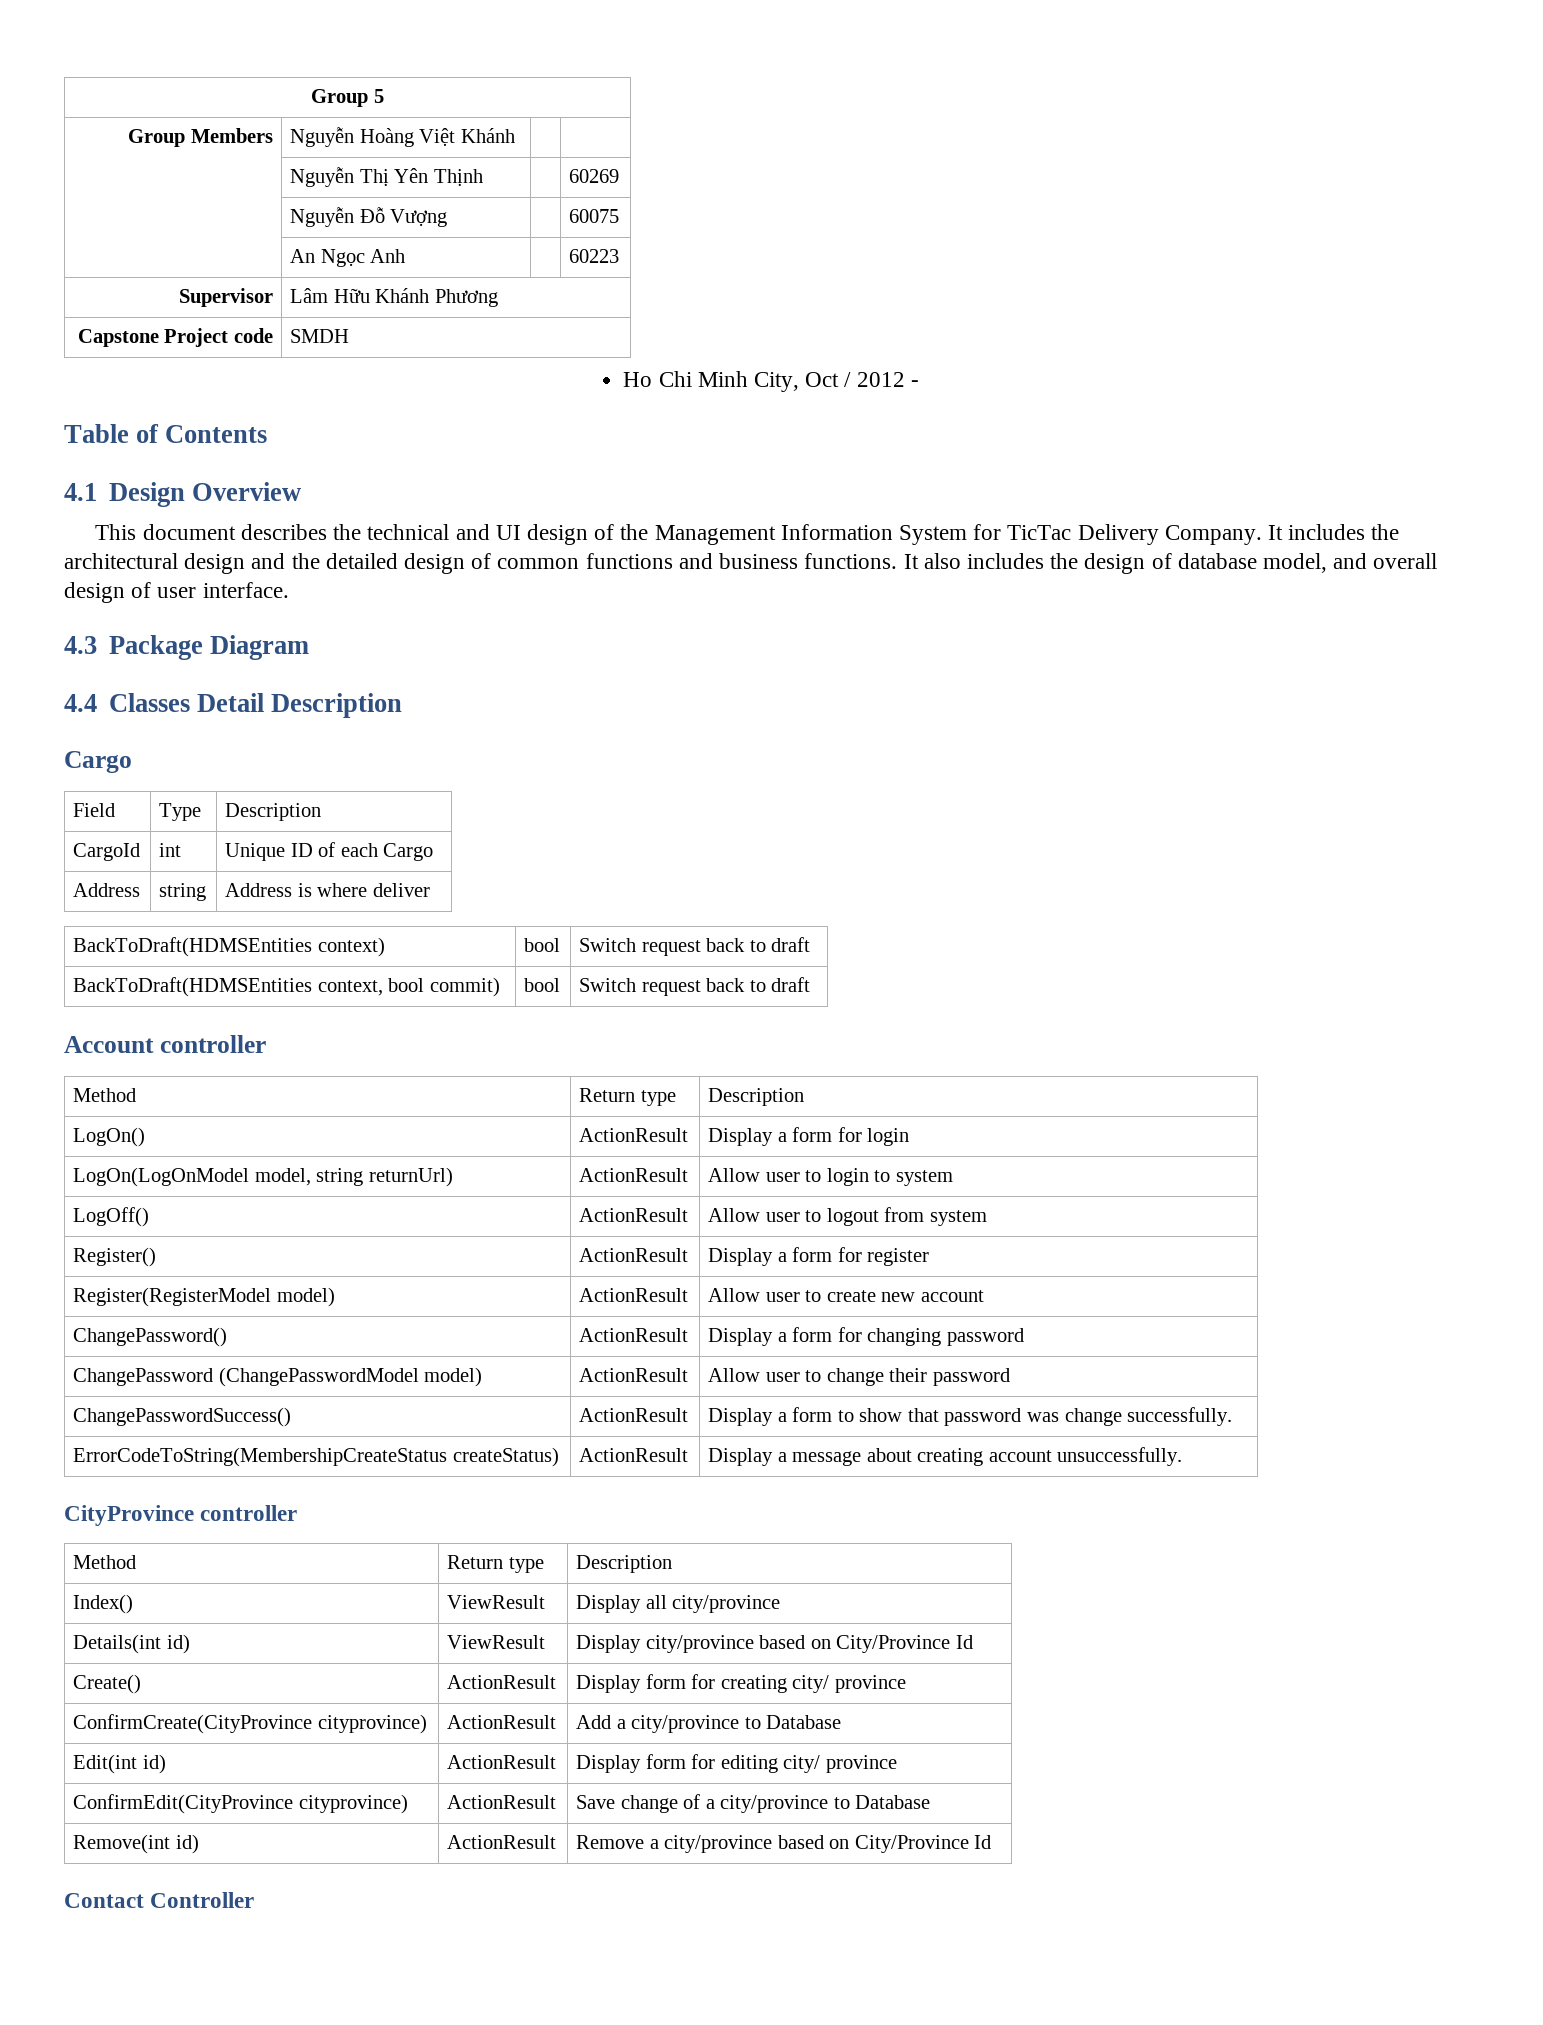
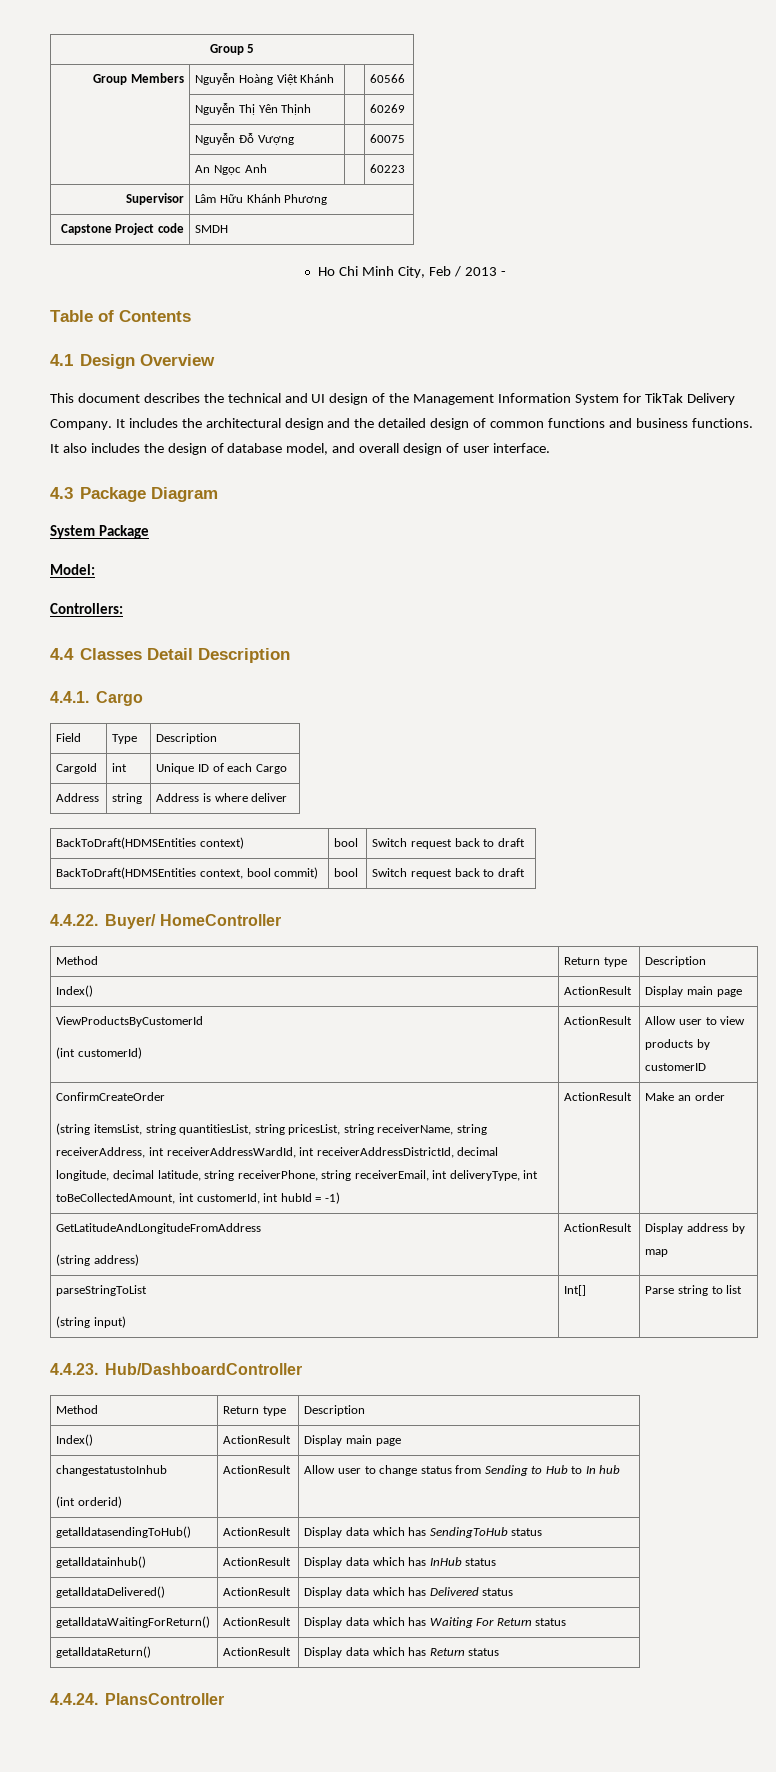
- Group Members | Nguyễn Hoàng Việt Khánh | |
+ Group Members | Nguyễn Hoàng Việt Khánh | | 60566
- Ho Chi Minh City, Oct / 2012 -
+ Ho Chi Minh City, Feb / 2013 -
- This document describes the technical and UI design of the Management Information System for TicTac Delivery Company.
+ This document describes the technical and UI design of the Management Information System for TikTak Delivery Company.
+ System Package
+ Model:
+ Controllers:
  4.4 Classes Detail Description
- Cargo
+ 4.4.1. Cargo
- Account controller
+ 4.4.22. Buyer/ HomeController
  Method | Return type | Description
- LogOn() | ActionResult | Display a form for login
- LogOn(LogOnModel model, string returnUrl) | ActionResult | Allow user to login to system
- LogOff() | ActionResult | Allow user to logout from system
- Register() | ActionResult | Display a form for register
- Register(RegisterModel model) | ActionResult | Allow user to create new account
- ChangePassword() | ActionResult | Display a form for changing password
- ChangePassword (ChangePasswordModel model) | ActionResult | Allow user to change their password
- ChangePasswordSuccess() | ActionResult | Display a form to show that password was change successfully.
- ErrorCodeToString(MembershipCreateStatus createStatus) | ActionResult | Display a message about creating account unsuccessfully.
- CityProvince controller
+ Index() | ActionResult | Display main page
+ ViewProductsByCustomerId
+ (int customerId) | ActionResult | Allow user to view products by customerID
+ ConfirmCreateOrder
+ (string itemsList, string quantitiesList, string pricesList, string receiverName, string receiverAddress, int receiverAddressWardId, int receiverAddressDistrictId, decimal longitude, decimal latitude, string receiverPhone, string receiverEmail, int deliveryType, int toBeCollectedAmount, int customerId, int hubId = -1) | ActionResult | Make an order
+ GetLatitudeAndLongitudeFromAddress
+ (string address) | ActionResult | Display address by map
+ parseStringToList
+ (string input) | Int[] | Parse string to list
+ 4.4.23. Hub/DashboardController
  Method | Return type | Description
- Index() | ViewResult | Display all city/province
- Details(int id) | ViewResult | Display city/province based on City/Province Id
- Create() | ActionResult | Display form for creating city/ province
- ConfirmCreate(CityProvince cityprovince) | ActionResult | Add a city/province to Database
- Edit(int id) | ActionResult | Display form for editing city/ province
- ConfirmEdit(CityProvince cityprovince) | ActionResult | Save change of a city/province to Database
- Remove(int id) | ActionResult | Remove a city/province based on City/Province Id
- Contact Controller
+ Index() | ActionResult | Display main page
+ changestatustoInhub
+ (int orderid) | ActionResult | Allow user to change status from Sending to Hub to In hub
+ getalldatasendingToHub() | ActionResult | Display data which has SendingToHub status
+ getalldatainhub() | ActionResult | Display data which has InHub status
+ getalldataDelivered() | ActionResult | Display data which has Delivered status
+ getalldataWaitingForReturn() | ActionResult | Display data which has Waiting For Return status
+ getalldataReturn() | ActionResult | Display data which has Return status
+ 4.4.24. PlansController

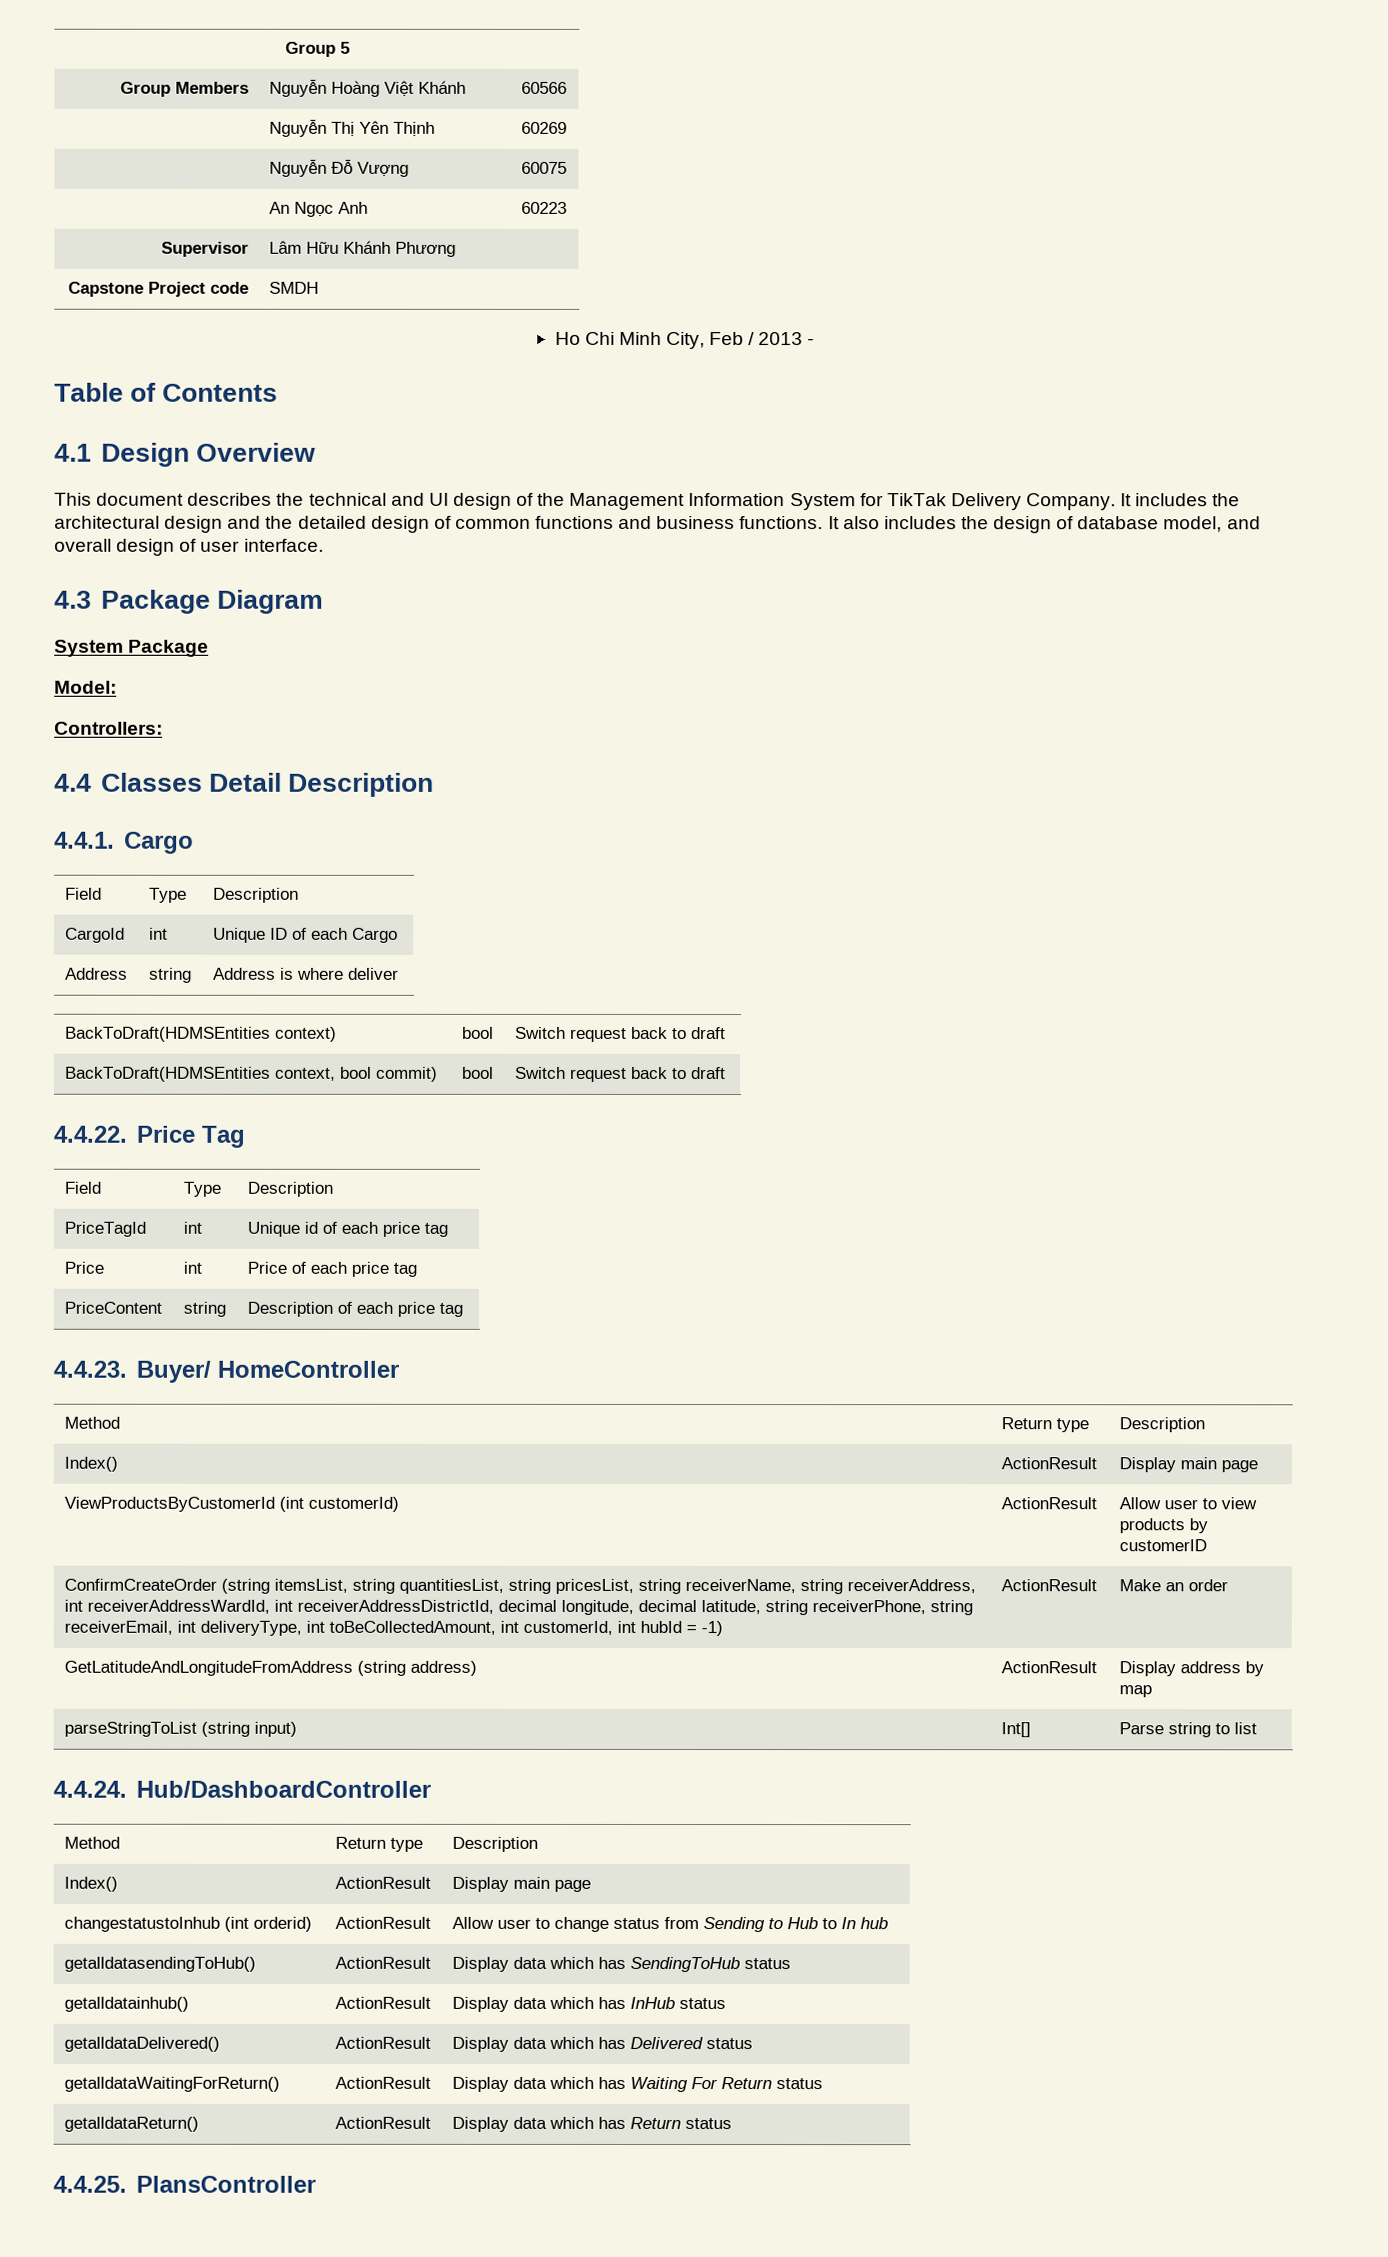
- 4.4.22. Buyer/ HomeController
+ 4.4.22. Price Tag
+ Field | Type | Description
+ PriceTagId | int | Unique id of each price tag
+ Price | int | Price of each price tag
+ PriceContent | string | Description of each price tag
+ 4.4.23. Buyer/ HomeController
- ViewProductsByCustomerId
- (int customerId) | ActionResult | Allow user to view products by customerID
+ ViewProductsByCustomerId (int customerId) | ActionResult | Allow user to view products by customerID
- ConfirmCreateOrder
- (string itemsList, string quantitiesList, string pricesList, string receiverName, string receiverAddress, int receiverAddressWardId, int receiverAddressDistrictId, decimal longitude, decimal latitude, string receiverPhone, string receiverEmail, int deliveryType, int toBeCollectedAmount, int customerId, int hubId = -1) | ActionResult | Make an order
+ ConfirmCreateOrder (string itemsList, string quantitiesList, string pricesList, string receiverName, string receiverAddress, int receiverAddressWardId, int receiverAddressDistrictId, decimal longitude, decimal latitude, string receiverPhone, string receiverEmail, int deliveryType, int toBeCollectedAmount, int customerId, int hubId = -1) | ActionResult | Make an order
- GetLatitudeAndLongitudeFromAddress
- (string address) | ActionResult | Display address by map
+ GetLatitudeAndLongitudeFromAddress (string address) | ActionResult | Display address by map
- parseStringToList
- (string input) | Int[] | Parse string to list
+ parseStringToList (string input) | Int[] | Parse string to list
- 4.4.23. Hub/DashboardController
+ 4.4.24. Hub/DashboardController
- changestatustoInhub
- (int orderid) | ActionResult | Allow user to change status from Sending to Hub to In hub
+ changestatustoInhub (int orderid) | ActionResult | Allow user to change status from Sending to Hub to In hub
- 4.4.24. PlansController
+ 4.4.25. PlansController

